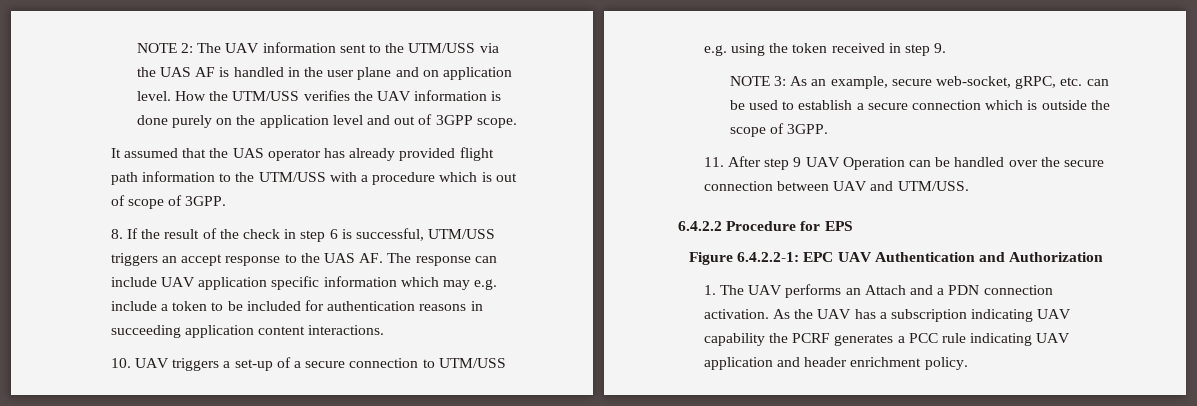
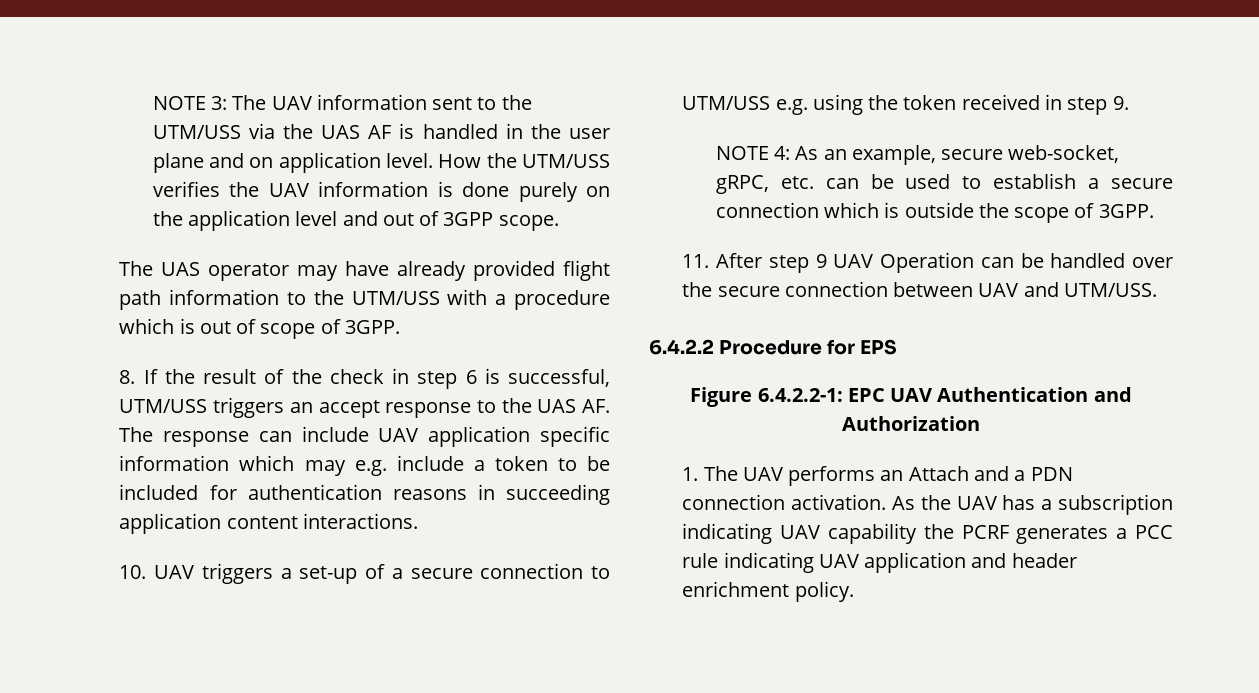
- NOTE 2: The UAV information sent to the UTM/USS via the UAS AF is handled in the user plane and on application level.
+ NOTE 3: The UAV information sent to the UTM/USS via the UAS AF is handled in the user plane and on application level.
- It assumed that the UAS operator has already provided flight path information to the UTM/USS with a procedure which is out of scope of 3GPP.
+ The UAS operator may have already provided flight path information to the UTM/USS with a procedure which is out of scope of 3GPP.
- NOTE 3: As an example, secure web-socket, gRPC, etc. can be used to establish a secure connection which is outside the scope of 3GPP.
+ NOTE 4: As an example, secure web-socket, gRPC, etc. can be used to establish a secure connection which is outside the scope of 3GPP.

